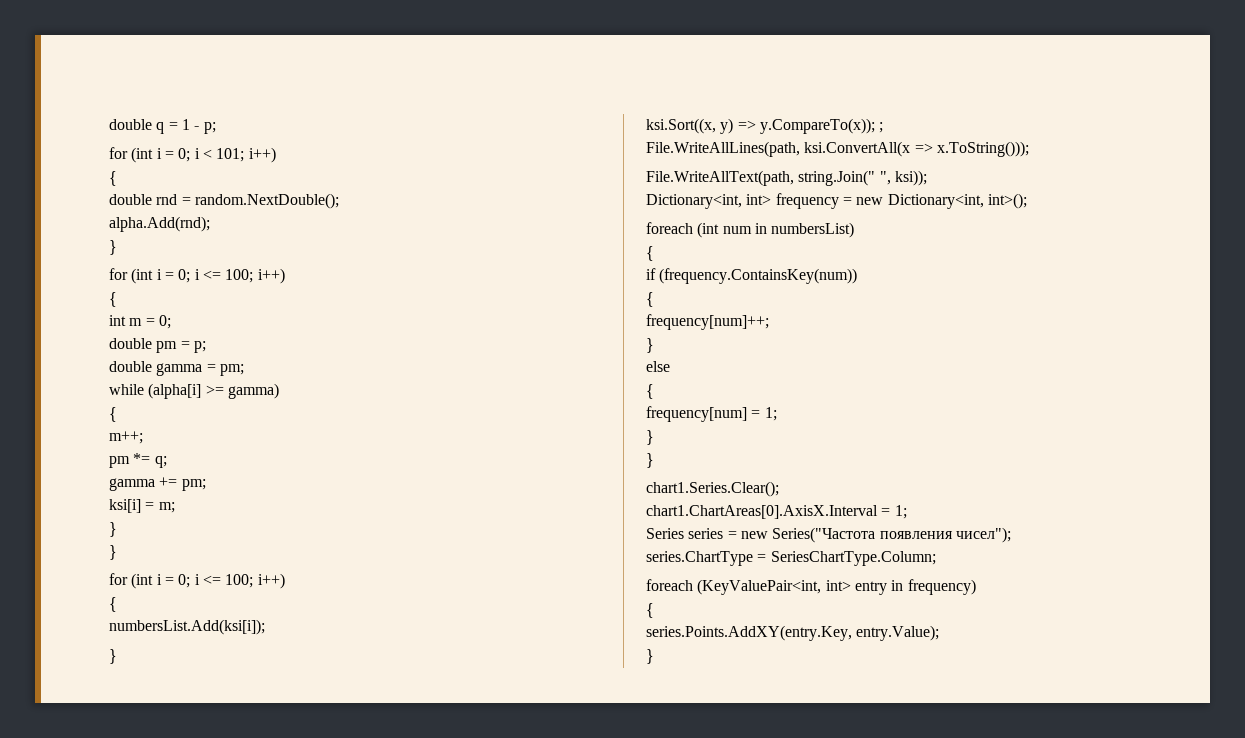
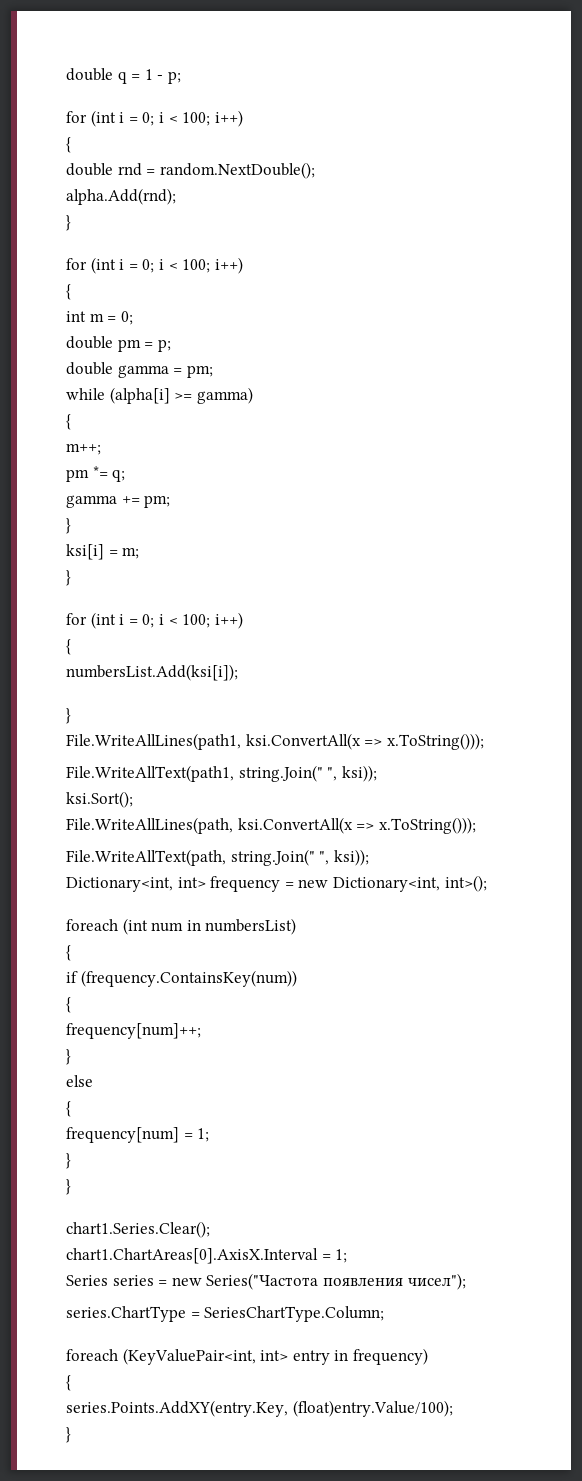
  double q = 1 - p;
- for (int i = 0; i < 101; i++)
+ for (int i = 0; i < 100; i++)
  alpha.Add(rnd);
  }
- for (int i = 0; i <= 100; i++)
+ for (int i = 0; i < 100; i++)
  gamma += pm;
+ }
  ksi[i] = m;
  }
- }
- for (int i = 0; i <= 100; i++)
+ for (int i = 0; i < 100; i++)
- ksi.Sort((x, y) => y.CompareTo(x)); ;
+ File.WriteAllLines(path1, ksi.ConvertAll(x => x.ToString()));
+ File.WriteAllText(path1, string.Join(" ", ksi));
+ ksi.Sort();
- series.Points.AddXY(entry.Key, entry.Value);
+ series.Points.AddXY(entry.Key, (float)entry.Value/100);

